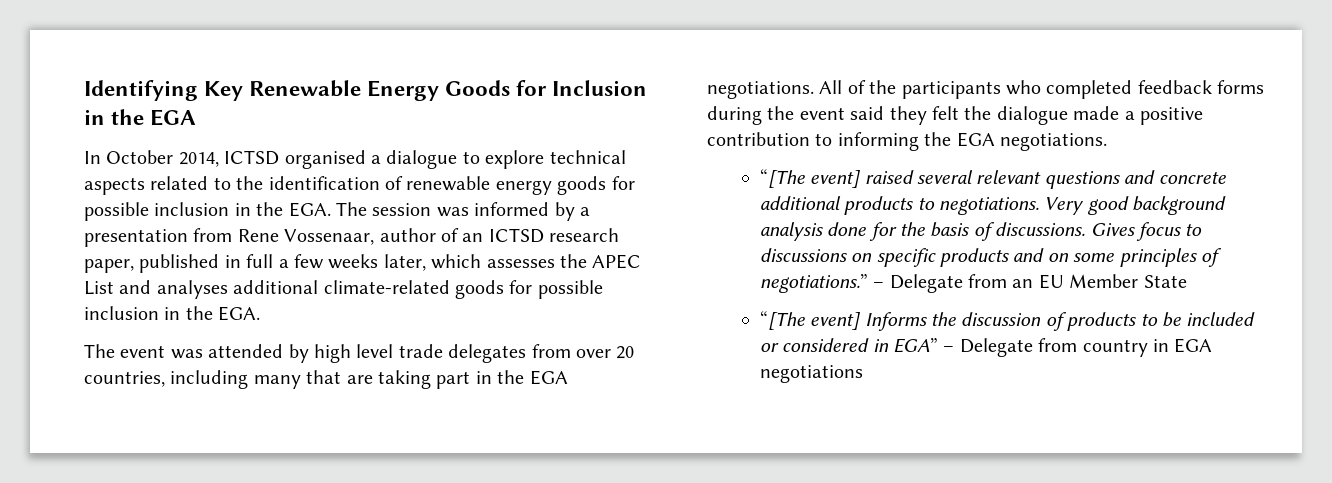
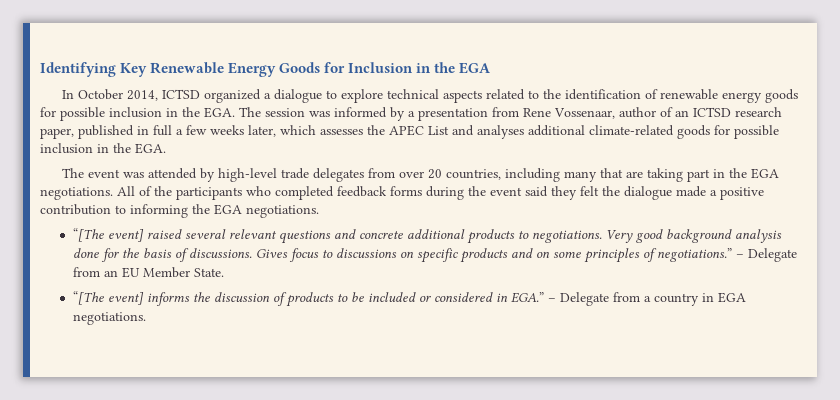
- In October 2014, ICTSD organised a dialogue to explore technical aspects related to the identification of renewable energy goods for possible inclusion in the EGA. The session was informed by a presentation from Rene Vossenaar, author of an ICTSD research paper, published in full a few weeks later, which assesses the APEC List and analyses additional climate-related goods for possible inclusion in the EGA.
+ In October 2014, ICTSD organized a dialogue to explore technical aspects related to the identification of renewable energy goods for possible inclusion in the EGA. The session was informed by a presentation from Rene Vossenaar, author of an ICTSD research paper, published in full a few weeks later, which assesses the APEC List and analyses additional climate-related goods for possible inclusion in the EGA.
- The event was attended by high level trade delegates from over 20 countries, including many that are taking part in the EGA negotiations.
+ The event was attended by high-level trade delegates from over 20 countries, including many that are taking part in the EGA negotiations.
- – Delegate from an EU Member State
- “[The event] Informs the discussion of products to be included or considered in EGA” – Delegate from country in EGA negotiations
+ – Delegate from an EU Member State.
+ “[The event] informs the discussion of products to be included or considered in EGA.” – Delegate from a country in EGA negotiations.

